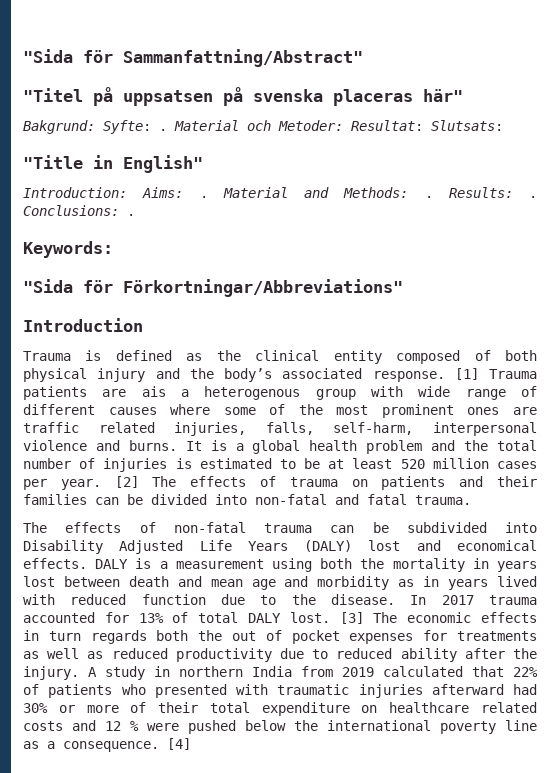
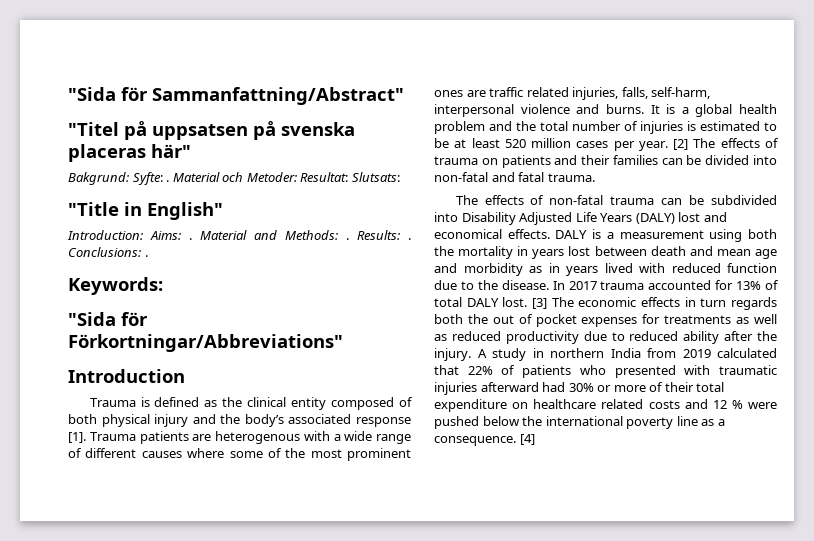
- Trauma is defined as the clinical entity composed of both physical injury and the body’s associated response. [1] Trauma patients are ais a heterogenous group with wide range of different causes where some of the most prominent ones are traffic related injuries, falls, self-harm, interpersonal violence and burns.
+ Trauma is defined as the clinical entity composed of both physical injury and the body’s associated response [1]. Trauma patients are heterogenous with a wide range of different causes where some of the most prominent ones are traffic related injuries, falls, self-harm, interpersonal violence and burns.

